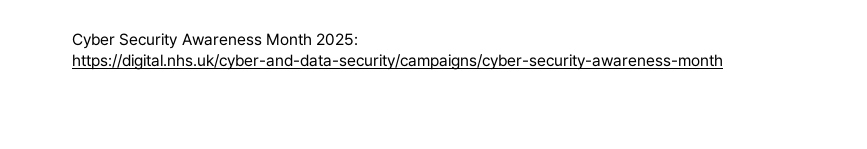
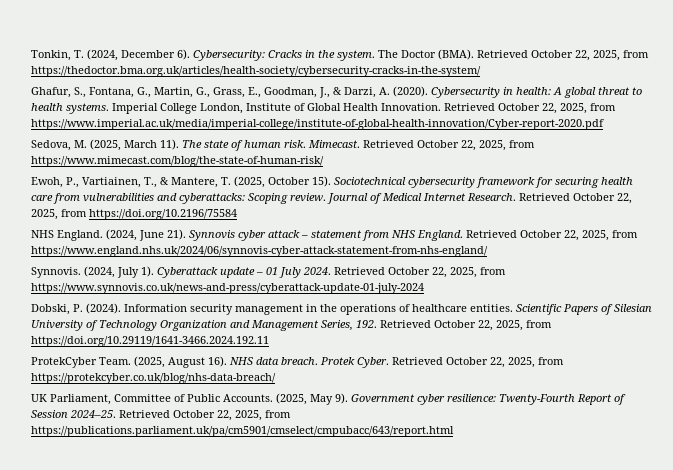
- Cyber Security Awareness Month 2025: https://digital.nhs.uk/cyber-and-data-security/campaigns/cyber-security-awareness-month
+ Tonkin, T. (2024, December 6). Cybersecurity: Cracks in the system. The Doctor (BMA). Retrieved October 22, 2025, from https://thedoctor.bma.org.uk/articles/health-society/cybersecurity-cracks-in-the-system/
+ Ghafur, S., Fontana, G., Martin, G., Grass, E., Goodman, J., & Darzi, A. (2020). Cybersecurity in health: A global threat to health systems. Imperial College London, Institute of Global Health Innovation. Retrieved October 22, 2025, from https://www.imperial.ac.uk/media/imperial-college/institute-of-global-health-innovation/Cyber-report-2020.pdf
+ Sedova, M. (2025, March 11). The state of human risk. Mimecast. Retrieved October 22, 2025, from https://www.mimecast.com/blog/the-state-of-human-risk/
+ Ewoh, P., Vartiainen, T., & Mantere, T. (2025, October 15). Sociotechnical cybersecurity framework for securing health care from vulnerabilities and cyberattacks: Scoping review. Journal of Medical Internet Research. Retrieved October 22, 2025, from https://doi.org/10.2196/75584
+ NHS England. (2024, June 21). Synnovis cyber attack – statement from NHS England. Retrieved October 22, 2025, from https://www.england.nhs.uk/2024/06/synnovis-cyber-attack-statement-from-nhs-england/
+ Synnovis. (2024, July 1). Cyberattack update – 01 July 2024. Retrieved October 22, 2025, from https://www.synnovis.co.uk/news-and-press/cyberattack-update-01-july-2024
+ Dobski, P. (2024). Information security management in the operations of healthcare entities. Scientific Papers of Silesian University of Technology Organization and Management Series, 192. Retrieved October 22, 2025, from https://doi.org/10.29119/1641-3466.2024.192.11
+ ProtekCyber Team. (2025, August 16). NHS data breach. Protek Cyber. Retrieved October 22, 2025, from https://protekcyber.co.uk/blog/nhs-data-breach/
+ UK Parliament, Committee of Public Accounts. (2025, May 9). Government cyber resilience: Twenty-Fourth Report of Session 2024–25. Retrieved October 22, 2025, from https://publications.parliament.uk/pa/cm5901/cmselect/cmpubacc/643/report.html

